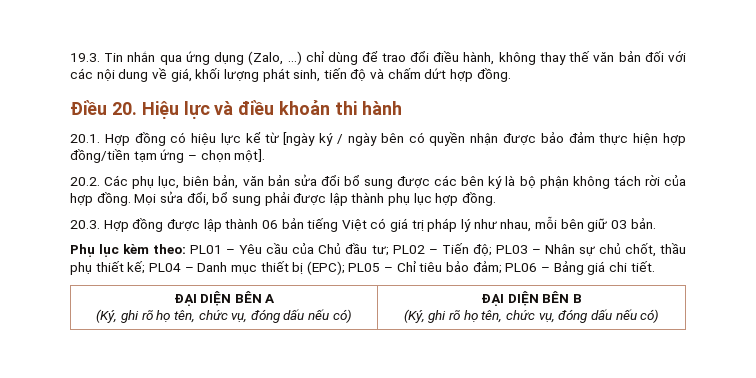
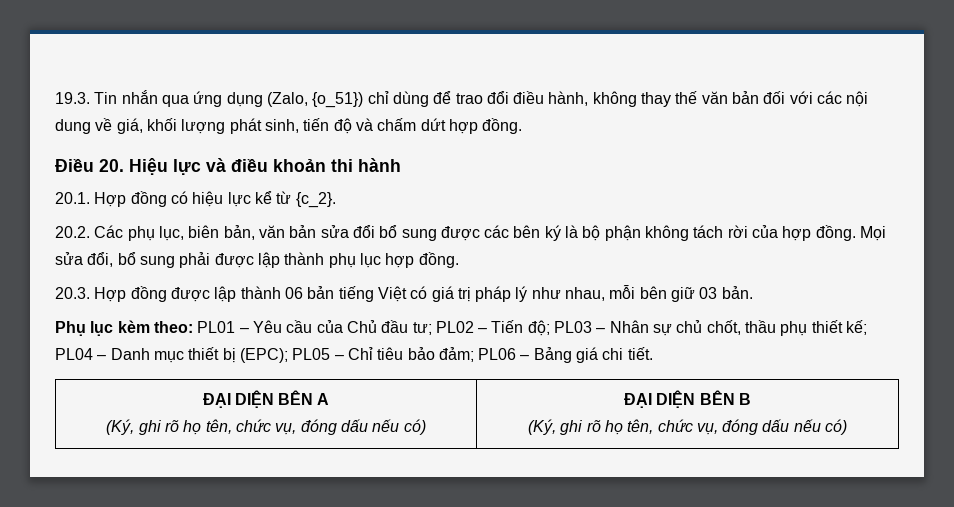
- 19.3. Tin nhắn qua ứng dụng (Zalo, …) chỉ dùng để trao đổi điều hành, không thay thế văn bản đối với các nội dung về giá, khối lượng phát sinh, tiến độ và chấm dứt hợp đồng.
+ 19.3. Tin nhắn qua ứng dụng (Zalo, {o_51}) chỉ dùng để trao đổi điều hành, không thay thế văn bản đối với các nội dung về giá, khối lượng phát sinh, tiến độ và chấm dứt hợp đồng.
- 20.1. Hợp đồng có hiệu lực kể từ [ngày ký / ngày bên có quyền nhận được bảo đảm thực hiện hợp đồng/tiền tạm ứng – chọn một].
+ 20.1. Hợp đồng có hiệu lực kể từ {c_2}.

